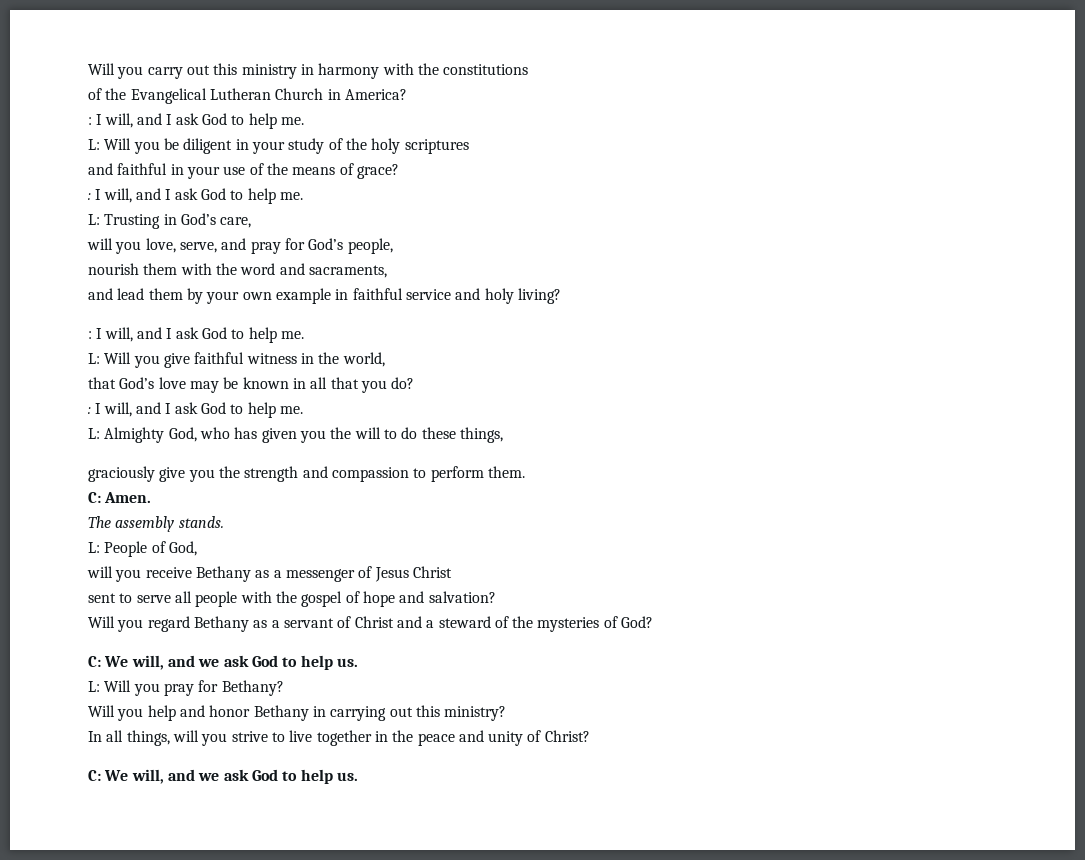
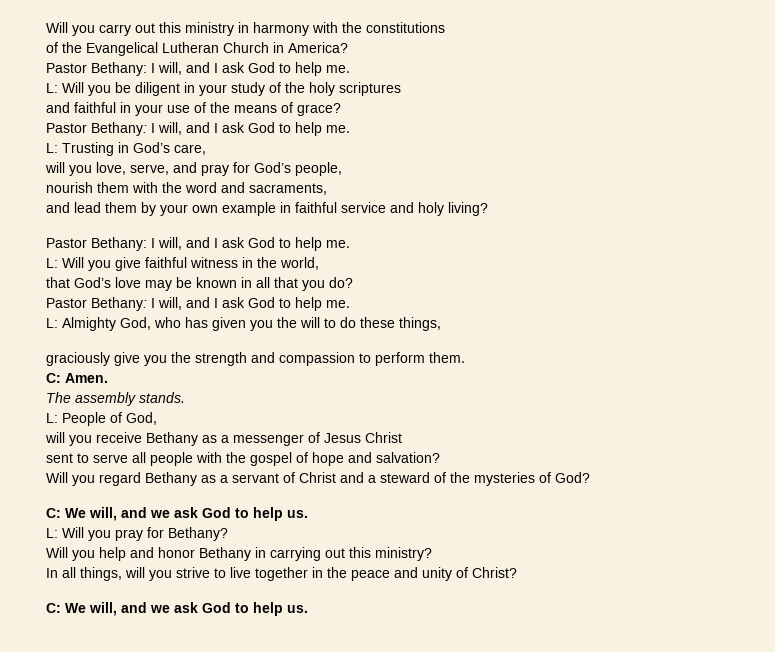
  of the Evangelical Lutheran Church in America?
- : I will, and I ask God to help me.
+ Pastor Bethany: I will, and I ask God to help me.
  and faithful in your use of the means of grace?
- : I will, and I ask God to help me.
+ Pastor Bethany: I will, and I ask God to help me.
  and lead them by your own example in faithful service and holy living?
- : I will, and I ask God to help me.
+ Pastor Bethany: I will, and I ask God to help me.
  that God’s love may be known in all that you do?
- : I will, and I ask God to help me.
+ Pastor Bethany: I will, and I ask God to help me.

